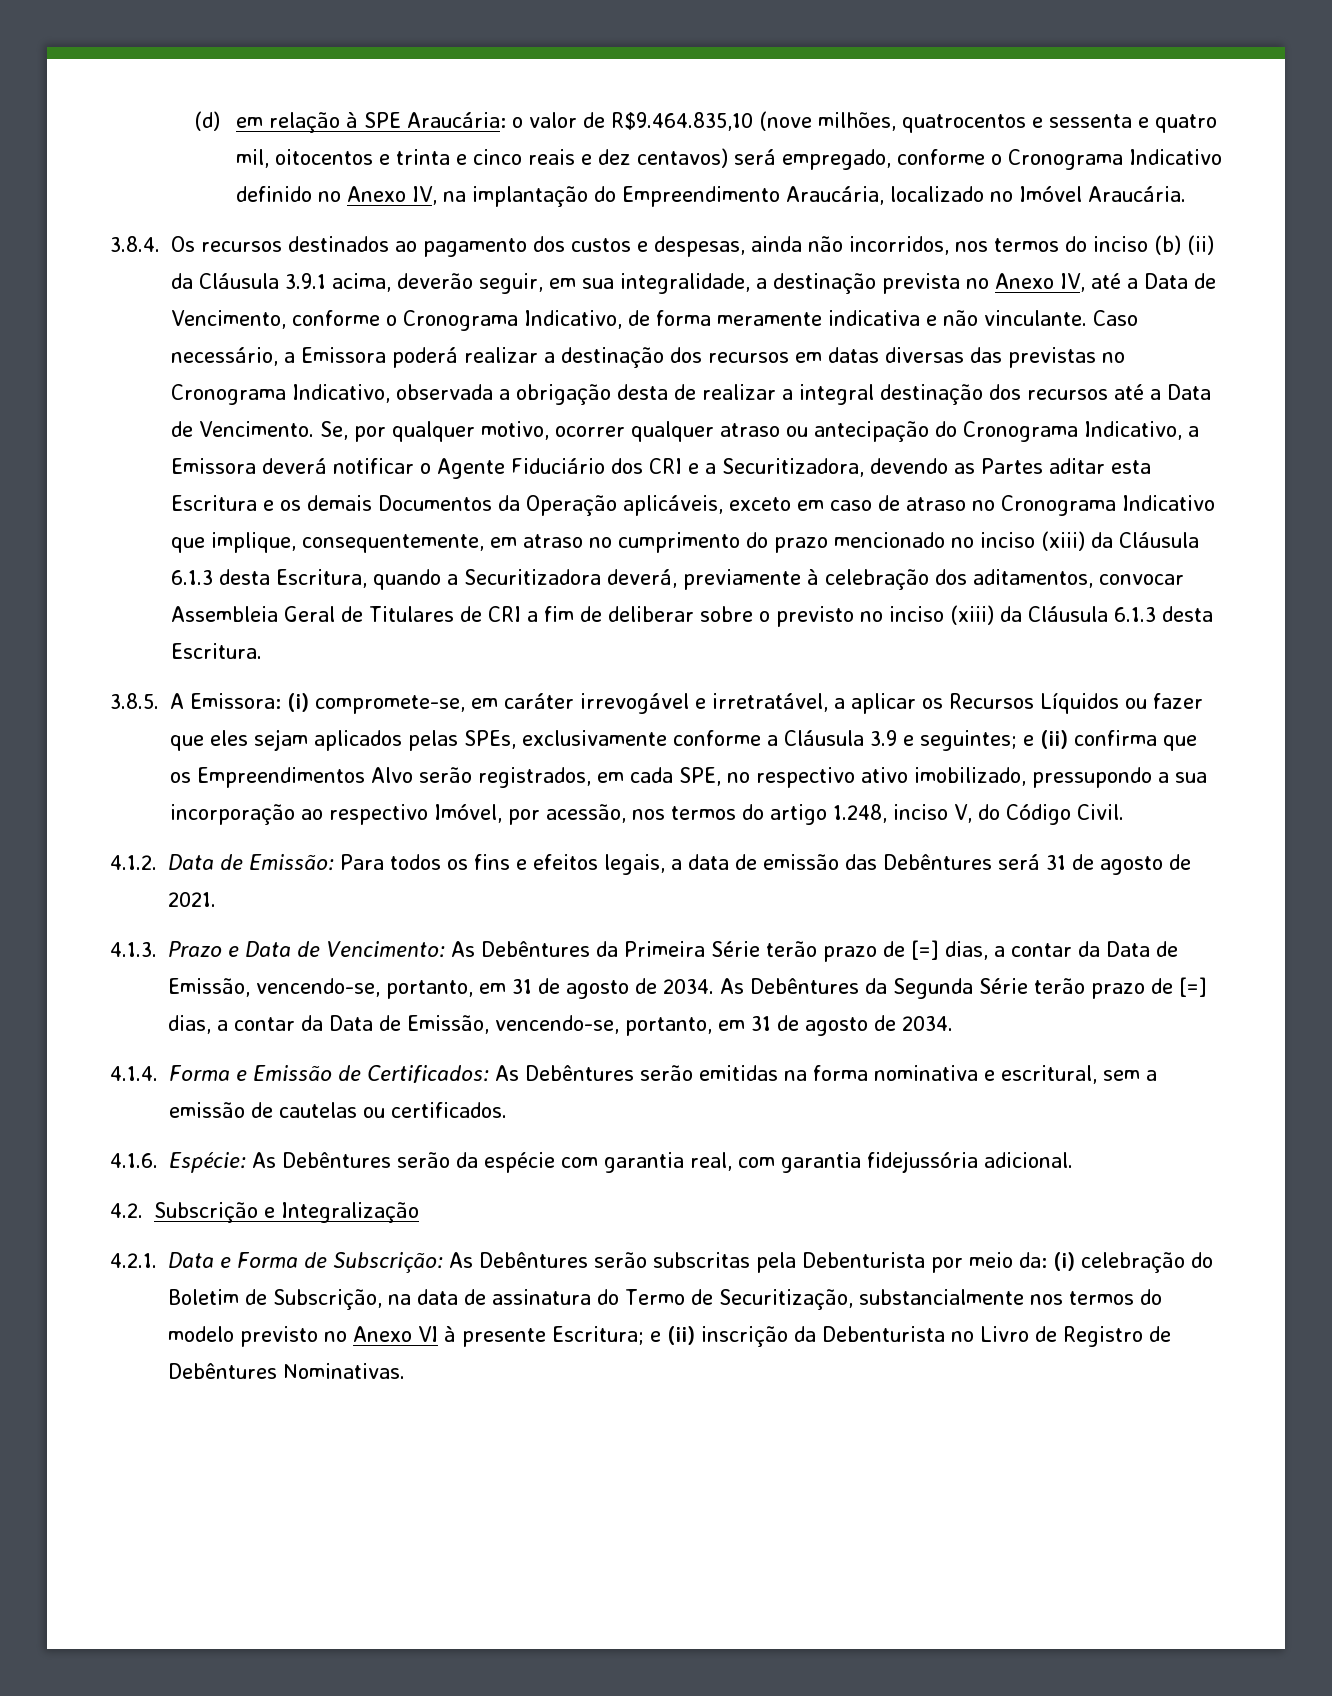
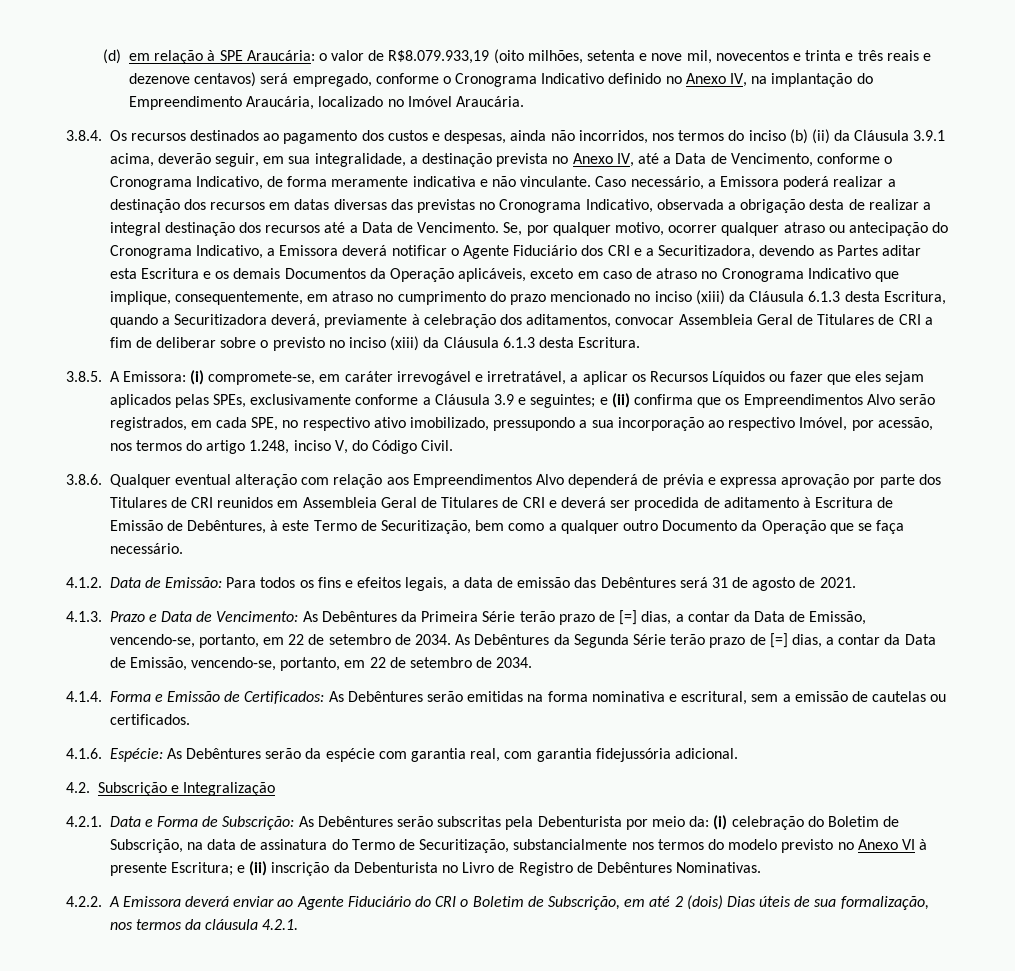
- (d) em relação à SPE Araucária: o valor de R$9.464.835,10 (nove milhões, quatrocentos e sessenta e quatro mil, oitocentos e trinta e cinco reais e dez centavos) será empregado, conforme o Cronograma Indicativo definido no Anexo IV, na implantação do Empreendimento Araucária, localizado no Imóvel Araucária.
+ (d) em relação à SPE Araucária: o valor de R$8.079.933,19 (oito milhões, setenta e nove mil, novecentos e trinta e três reais e dezenove centavos) será empregado, conforme o Cronograma Indicativo definido no Anexo IV, na implantação do Empreendimento Araucária, localizado no Imóvel Araucária.
+ 3.8.6. Qualquer eventual alteração com relação aos Empreendimentos Alvo dependerá de prévia e expressa aprovação por parte dos Titulares de CRI reunidos em Assembleia Geral de Titulares de CRI e deverá ser procedida de aditamento à Escritura de Emissão de Debêntures, à este Termo de Securitização, bem como a qualquer outro Documento da Operação que se faça necessário.
- 4.1.3. Prazo e Data de Vencimento: As Debêntures da Primeira Série terão prazo de [=] dias, a contar da Data de Emissão, vencendo-se, portanto, em 31 de agosto de 2034.
+ 4.1.3. Prazo e Data de Vencimento: As Debêntures da Primeira Série terão prazo de [=] dias, a contar da Data de Emissão, vencendo-se, portanto, em 22 de setembro de 2034.
- As Debêntures da Segunda Série terão prazo de [=] dias, a contar da Data de Emissão, vencendo-se, portanto, em 31 de agosto de 2034.
+ As Debêntures da Segunda Série terão prazo de [=] dias, a contar da Data de Emissão, vencendo-se, portanto, em 22 de setembro de 2034.
+ 4.2.2. A Emissora deverá enviar ao Agente Fiduciário do CRI o Boletim de Subscrição, em até 2 (dois) Dias úteis de sua formalização, nos termos da cláusula 4.2.1.

